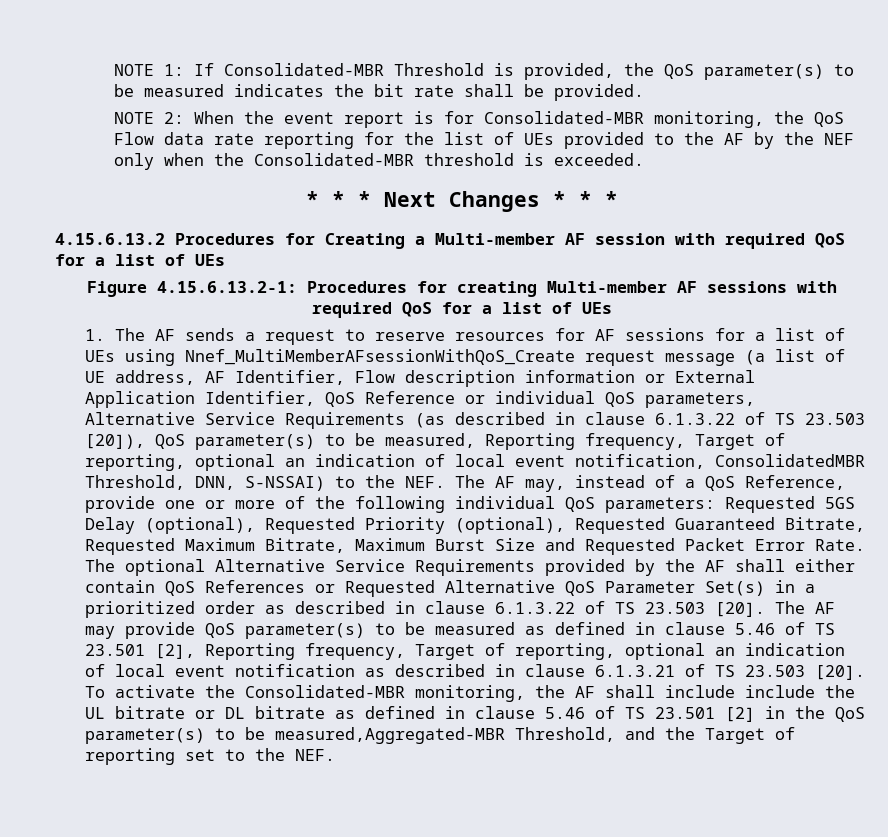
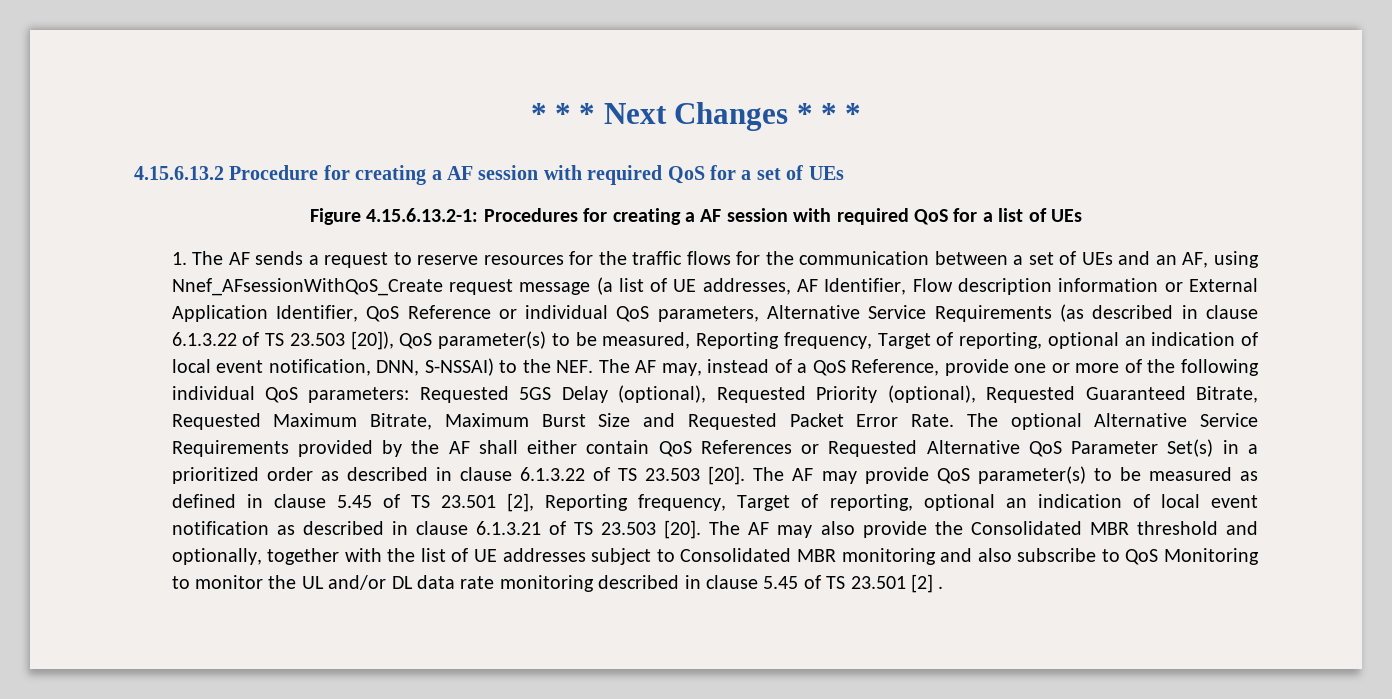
- NOTE 1: If Consolidated-MBR Threshold is provided, the QoS parameter(s) to be measured indicates the bit rate shall be provided.
- NOTE 2: When the event report is for Consolidated-MBR monitoring, the QoS Flow data rate reporting for the list of UEs provided to the AF by the NEF only when the Consolidated-MBR threshold is exceeded.
- 4.15.6.13.2 Procedures for Creating a Multi-member AF session with required QoS for a list of UEs
+ 4.15.6.13.2 Procedure for creating a AF session with required QoS for a set of UEs
- Figure 4.15.6.13.2-1: Procedures for creating Multi-member AF sessions with required QoS for a list of UEs
+ Figure 4.15.6.13.2-1: Procedures for creating a AF session with required QoS for a list of UEs
- 1. The AF sends a request to reserve resources for AF sessions for a list of UEs using Nnef_MultiMemberAFsessionWithQoS_Create request message (a list of UE address, AF Identifier, Flow description information or External Application Identifier, QoS Reference or individual QoS parameters, Alternative Service Requirements (as described in clause 6.1.3.22 of TS 23.503 [20]), QoS parameter(s) to be measured, Reporting frequency, Target of reporting, optional an indication of local event notification, ConsolidatedMBR Threshold, DNN, S-NSSAI) to the NEF. The AF may, instead of a QoS Reference, provide one or more of the following individual QoS parameters:
+ 1. The AF sends a request to reserve resources for the traffic flows for the communication between a set of UEs and an AF, using Nnef_AFsessionWithQoS_Create request message (a list of UE addresses, AF Identifier, Flow description information or External Application Identifier, QoS Reference or individual QoS parameters, Alternative Service Requirements (as described in clause 6.1.3.22 of TS 23.503 [20]), QoS parameter(s) to be measured, Reporting frequency, Target of reporting, optional an indication of local event notification, DNN, S-NSSAI) to the NEF. The AF may, instead of a QoS Reference, provide one or more of the following individual QoS parameters:
- The AF may provide QoS parameter(s) to be measured as defined in clause 5.46 of TS 23.501 [2], Reporting frequency, Target of reporting, optional an indication of local event notification as described in clause 6.1.3.21 of TS 23.503 [20].
+ The AF may provide QoS parameter(s) to be measured as defined in clause 5.45 of TS 23.501 [2], Reporting frequency, Target of reporting, optional an indication of local event notification as described in clause 6.1.3.21 of TS 23.503 [20].
- To activate the Consolidated-MBR monitoring, the AF shall include include the UL bitrate or DL bitrate as defined in clause 5.46 of TS 23.501 [2] in the QoS parameter(s) to be measured,Aggregated-MBR Threshold, and the Target of reporting set to the NEF.
+ The AF may also provide the Consolidated MBR threshold and optionally, together with the list of UE addresses subject to Consolidated MBR monitoring and also subscribe to QoS Monitoring to monitor the UL and/or DL data rate monitoring described in clause 5.45 of TS 23.501 [2] .

